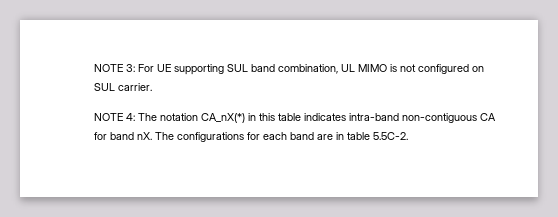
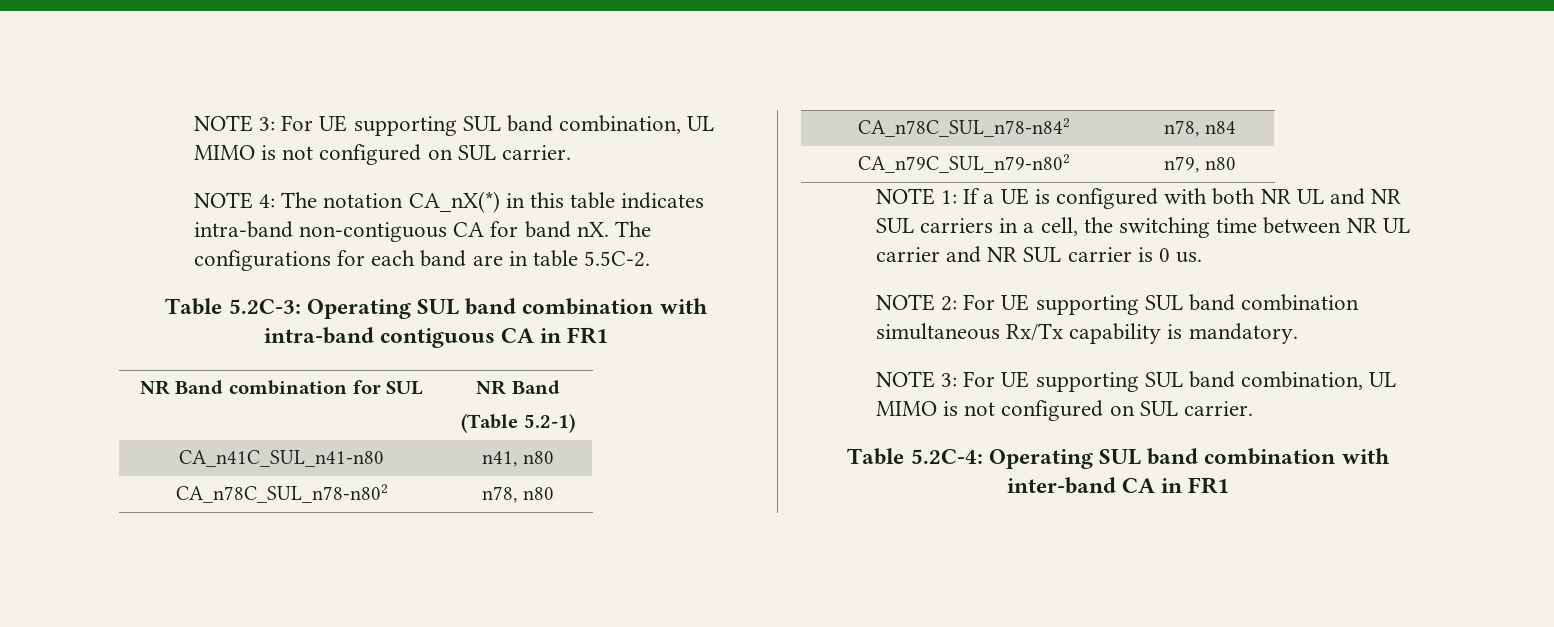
+ Table 5.2C-3: Operating SUL band combination with intra-band contiguous CA in FR1
+ NR Band combination for SUL | NR Band
+ (Table 5.2-1)
+ CA_n41C_SUL_n41-n80 | n41, n80
+ CA_n78C_SUL_n78-n802 | n78, n80
+ CA_n78C_SUL_n78-n842 | n78, n84
+ CA_n79C_SUL_n79-n802 | n79, n80
+ NOTE 1: If a UE is configured with both NR UL and NR SUL carriers in a cell, the switching time between NR UL carrier and NR SUL carrier is 0 us.
+ NOTE 2: For UE supporting SUL band combination simultaneous Rx/Tx capability is mandatory.
+ NOTE 3: For UE supporting SUL band combination, UL MIMO is not configured on SUL carrier.
+ Table 5.2C-4: Operating SUL band combination with inter-band CA in FR1

